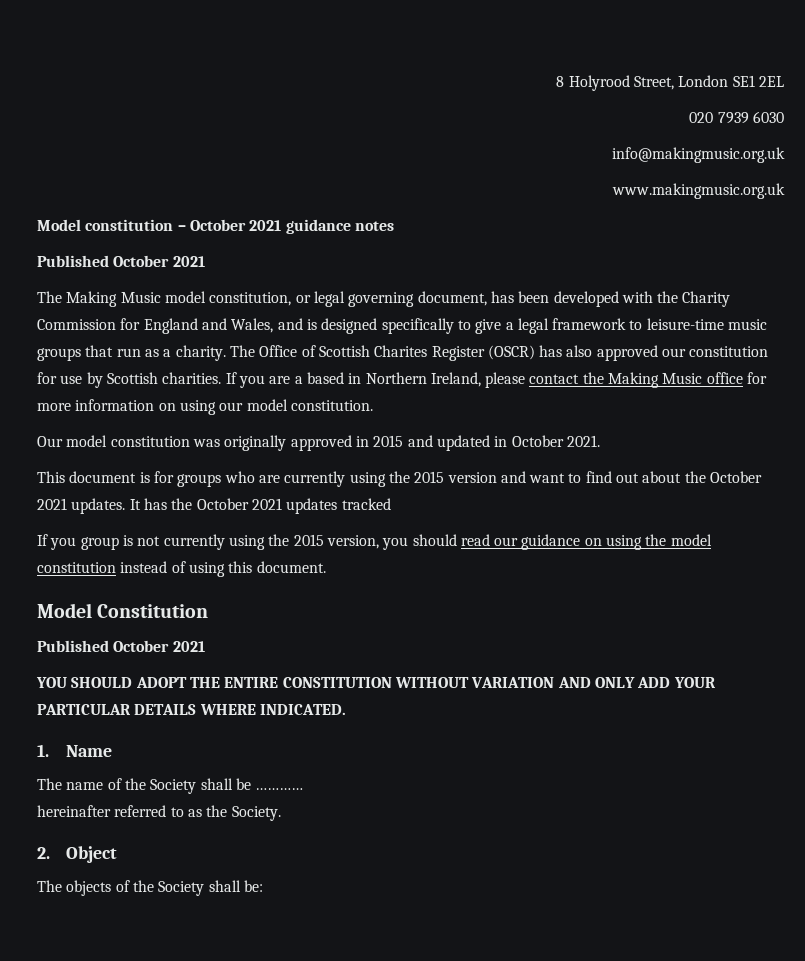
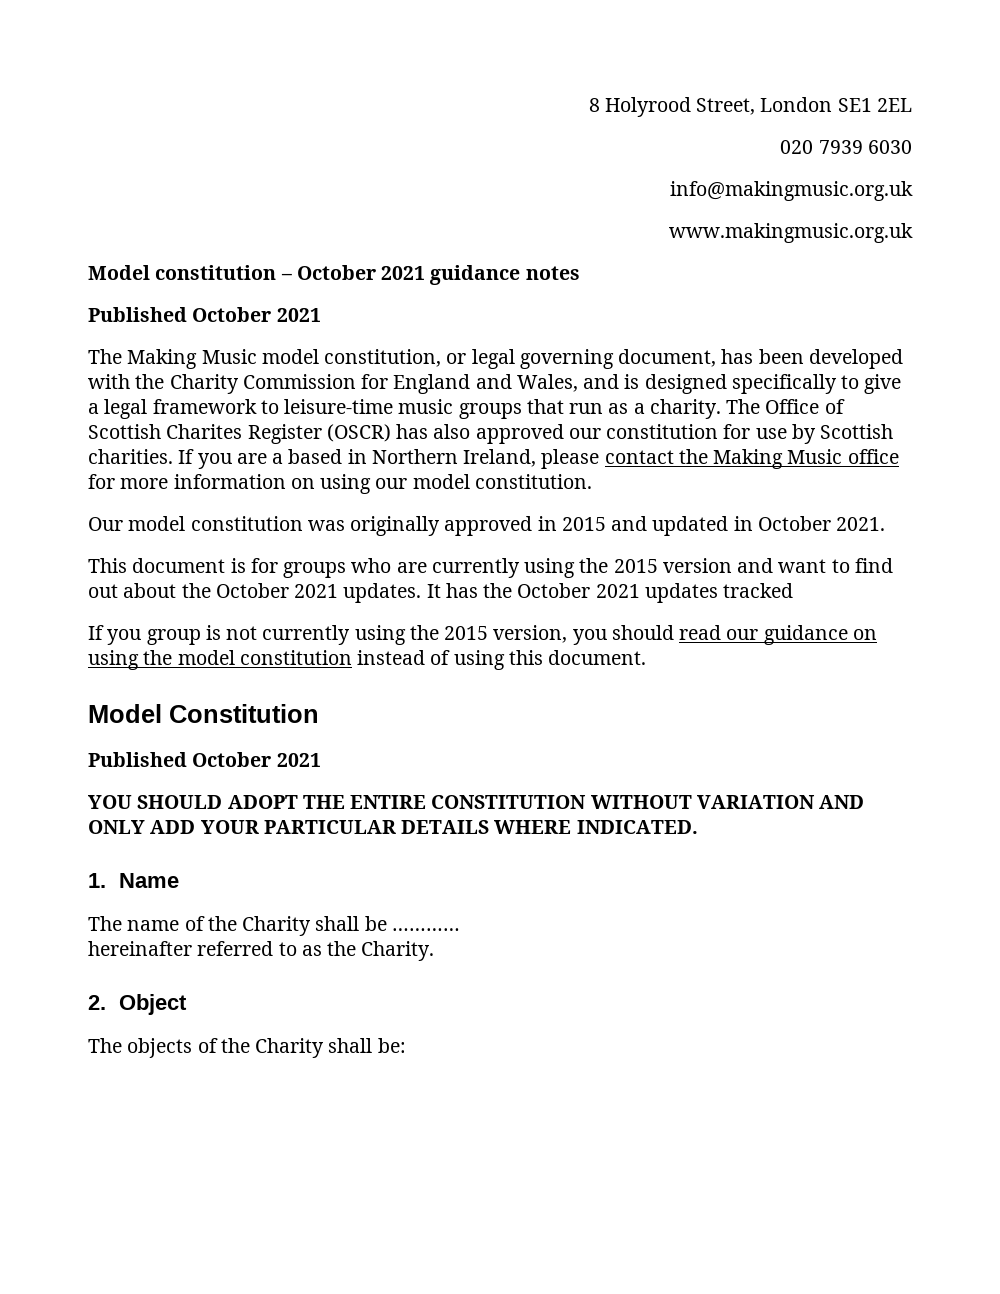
- The name of the Society shall be …………
+ The name of the Charity shall be …………
- hereinafter referred to as the Society.
+ hereinafter referred to as the Charity.
- The objects of the Society shall be:
+ The objects of the Charity shall be:

